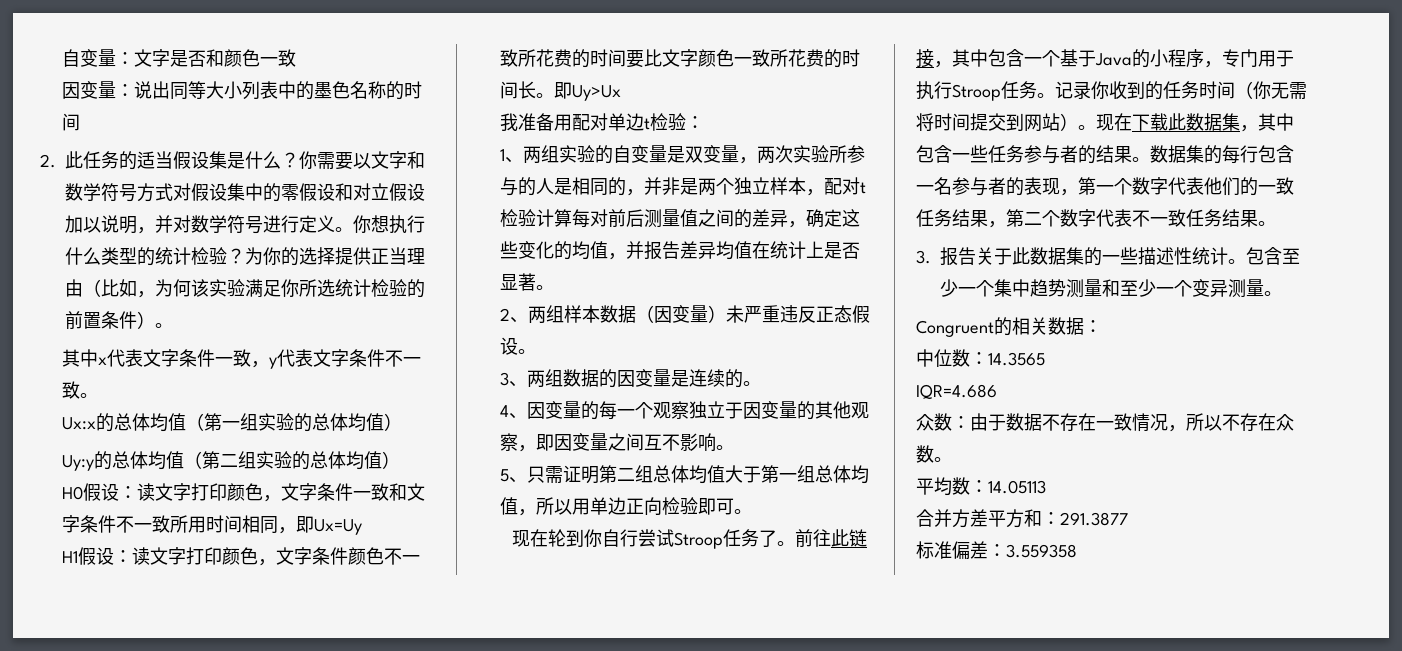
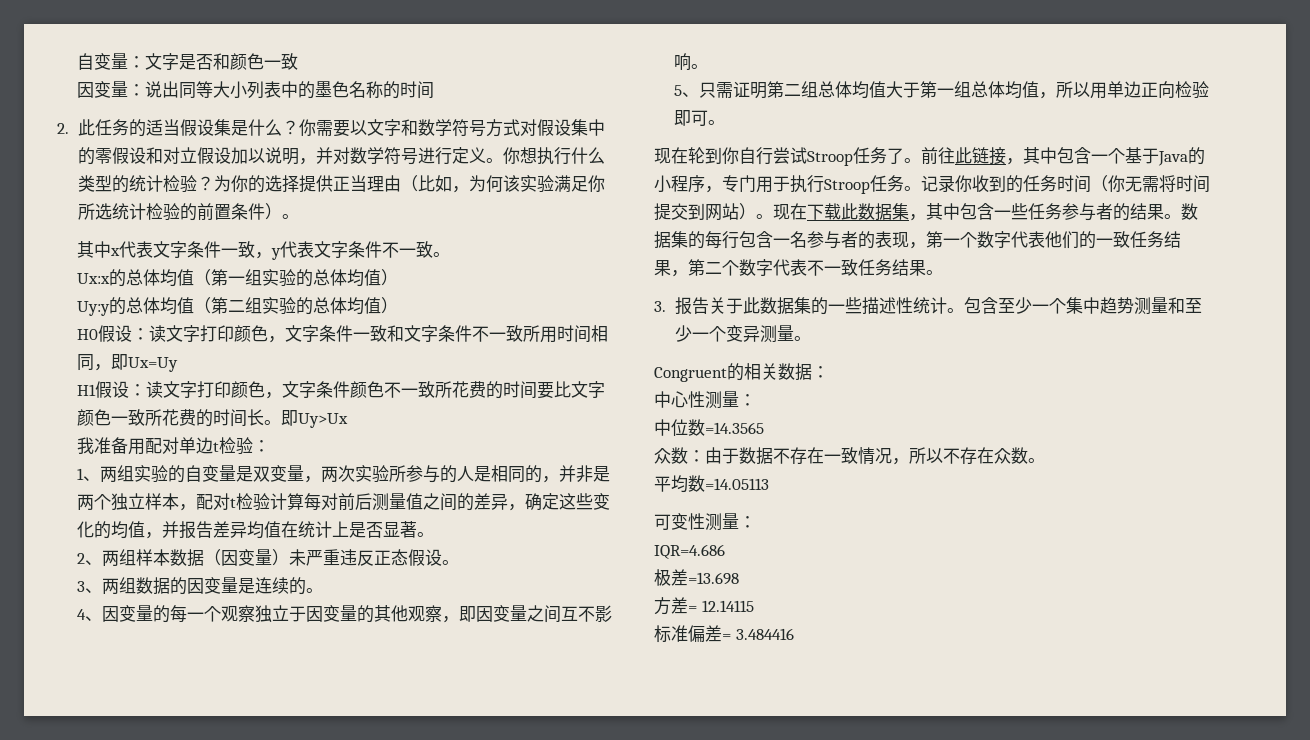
+ 中心性测量：
- 中位数：14.3565
- IQR=4.686
+ 中位数=14.3565
- 平均数：14.05113
- 合并方差平方和：291.3877
+ 平均数=14.05113
+ 可变性测量：
+ IQR=4.686
+ 极差=13.698
+ 方差= 12.14115
- 标准偏差：3.559358
+ 标准偏差= 3.484416

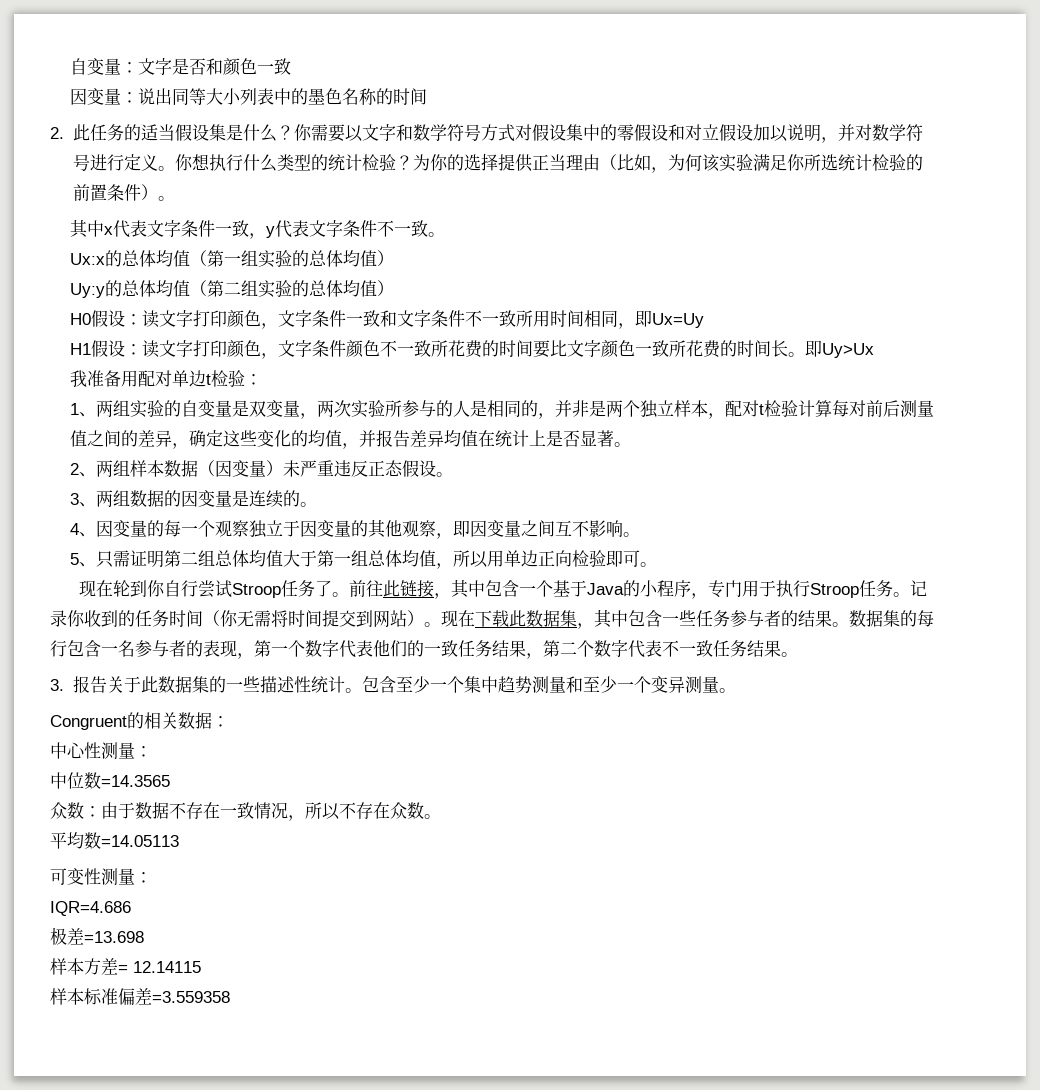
- 方差= 12.14115
+ 样本方差= 12.14115
- 标准偏差= 3.484416
+ 样本标准偏差=3.559358

